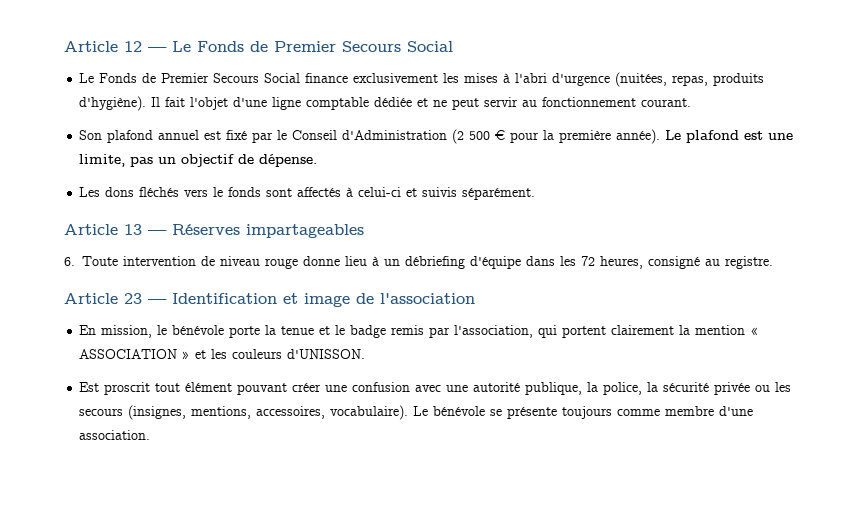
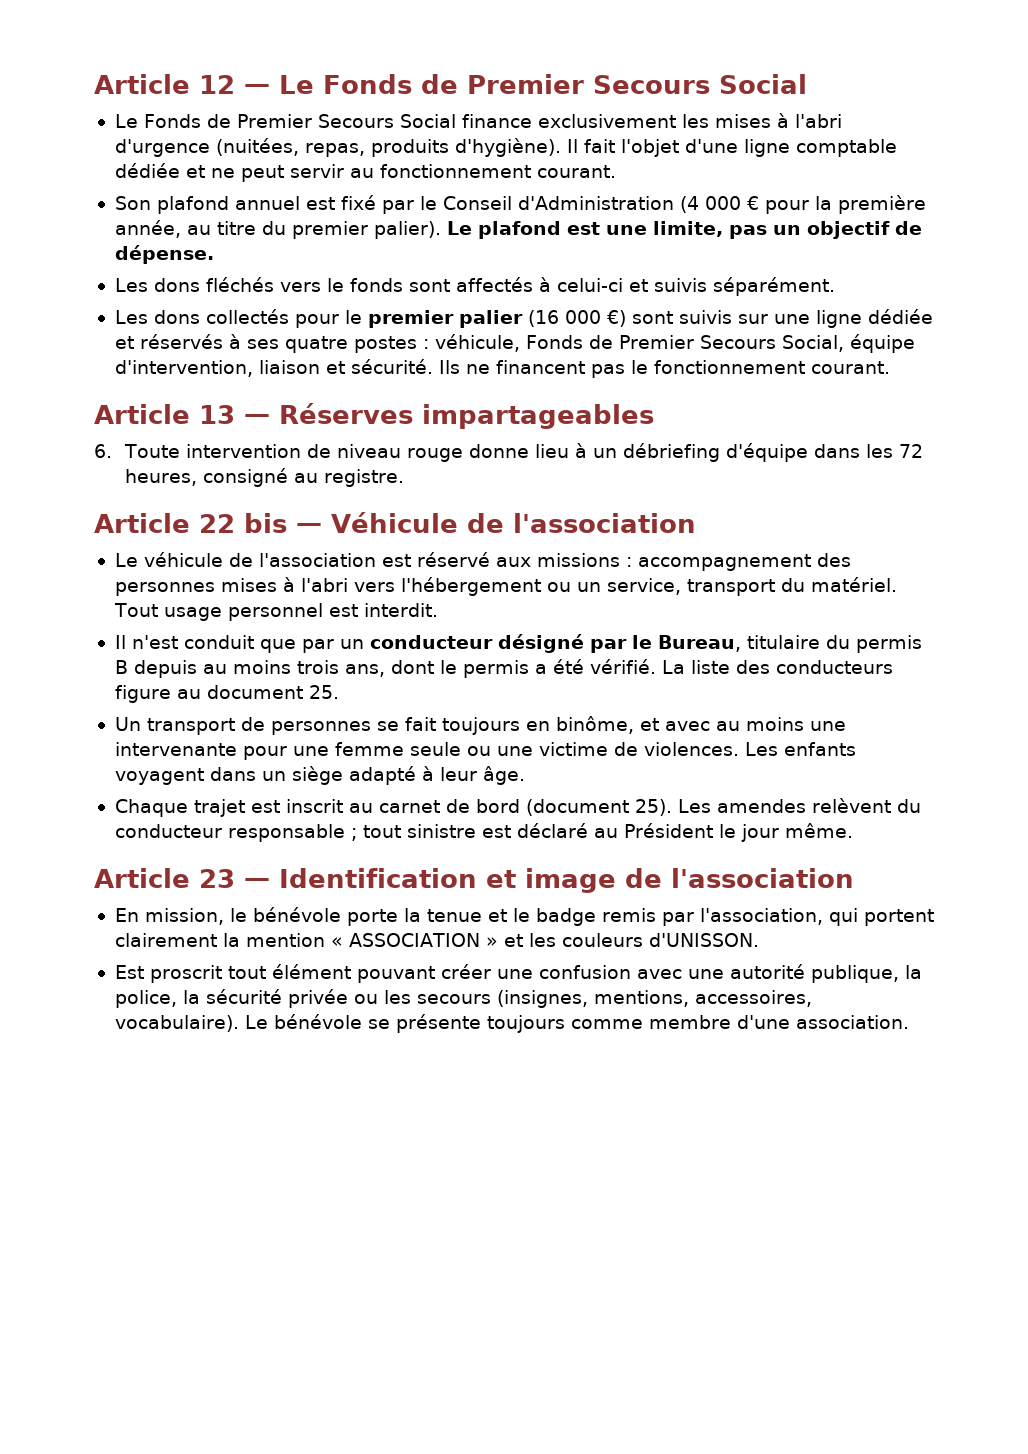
- Son plafond annuel est fixé par le Conseil d'Administration (2 500 € pour la première année).
+ Son plafond annuel est fixé par le Conseil d'Administration (4 000 € pour la première année, au titre du premier palier).
+ Les dons collectés pour le premier palier (16 000 €) sont suivis sur une ligne dédiée et réservés à ses quatre postes : véhicule, Fonds de Premier Secours Social, équipe d'intervention, liaison et sécurité. Ils ne financent pas le fonctionnement courant.
+ Article 22 bis — Véhicule de l'association
+ Le véhicule de l'association est réservé aux missions : accompagnement des personnes mises à l'abri vers l'hébergement ou un service, transport du matériel. Tout usage personnel est interdit.
+ Il n'est conduit que par un conducteur désigné par le Bureau, titulaire du permis B depuis au moins trois ans, dont le permis a été vérifié. La liste des conducteurs figure au document 25.
+ Un transport de personnes se fait toujours en binôme, et avec au moins une intervenante pour une femme seule ou une victime de violences. Les enfants voyagent dans un siège adapté à leur âge.
+ Chaque trajet est inscrit au carnet de bord (document 25). Les amendes relèvent du conducteur responsable ; tout sinistre est déclaré au Président le jour même.

